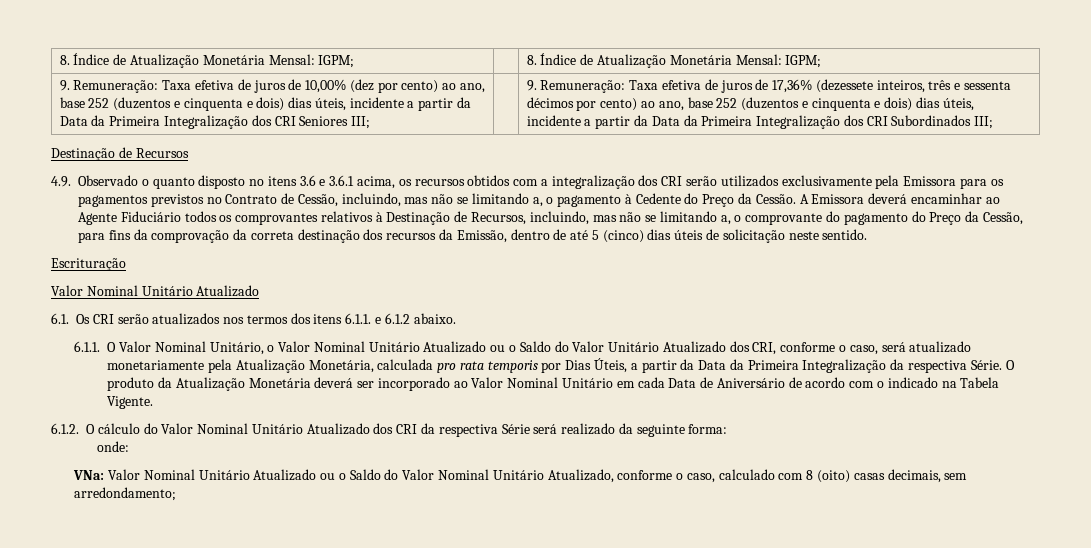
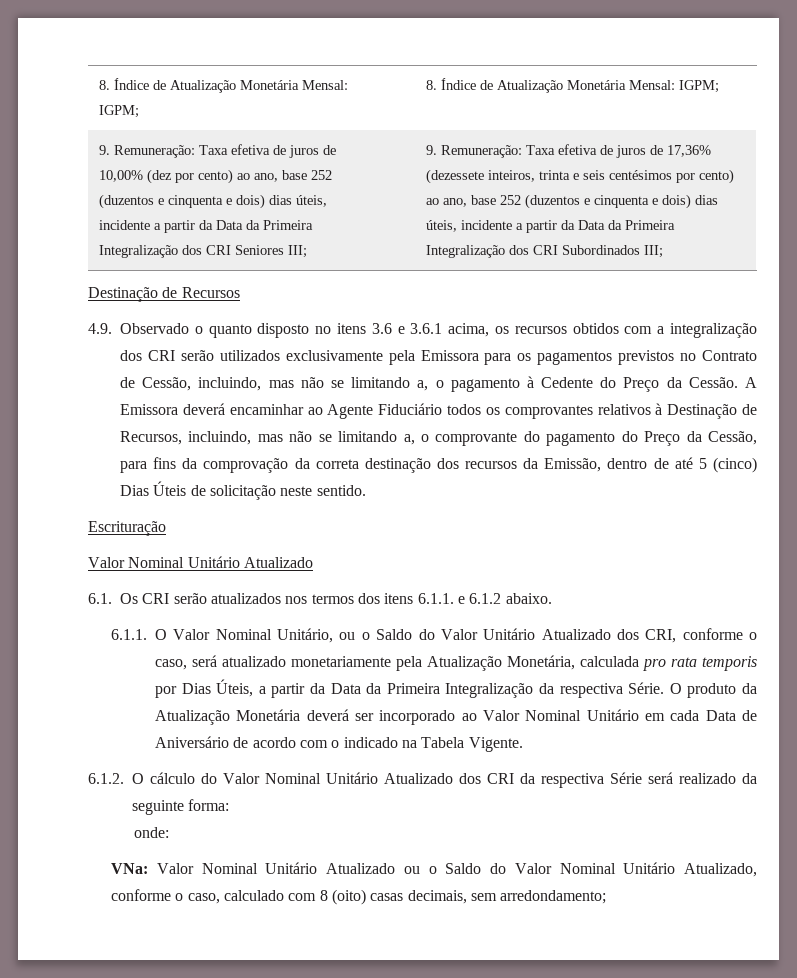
- 9. Remuneração: Taxa efetiva de juros de 17,36% (dezessete inteiros, três e sessenta décimos por cento) ao ano, base 252 (duzentos e cinquenta e dois) dias úteis, incidente a partir da Data da Primeira Integralização dos CRI Subordinados III;
+ 9. Remuneração: Taxa efetiva de juros de 17,36% (dezessete inteiros, trinta e seis centésimos por cento) ao ano, base 252 (duzentos e cinquenta e dois) dias úteis, incidente a partir da Data da Primeira Integralização dos CRI Subordinados III;
- A Emissora deverá encaminhar ao Agente Fiduciário todos os comprovantes relativos à Destinação de Recursos, incluindo, mas não se limitando a, o comprovante do pagamento do Preço da Cessão, para fins da comprovação da correta destinação dos recursos da Emissão, dentro de até 5 (cinco) dias úteis de solicitação neste sentido.
+ A Emissora deverá encaminhar ao Agente Fiduciário todos os comprovantes relativos à Destinação de Recursos, incluindo, mas não se limitando a, o comprovante do pagamento do Preço da Cessão, para fins da comprovação da correta destinação dos recursos da Emissão, dentro de até 5 (cinco) Dias Úteis de solicitação neste sentido.
- 6.1.1. O Valor Nominal Unitário, o Valor Nominal Unitário Atualizado ou o Saldo do Valor Unitário Atualizado dos CRI, conforme o caso, será atualizado monetariamente pela Atualização Monetária, calculada pro rata temporis por Dias Úteis, a partir da Data da Primeira Integralização da respectiva Série.
+ 6.1.1. O Valor Nominal Unitário, ou o Saldo do Valor Unitário Atualizado dos CRI, conforme o caso, será atualizado monetariamente pela Atualização Monetária, calculada pro rata temporis por Dias Úteis, a partir da Data da Primeira Integralização da respectiva Série.

